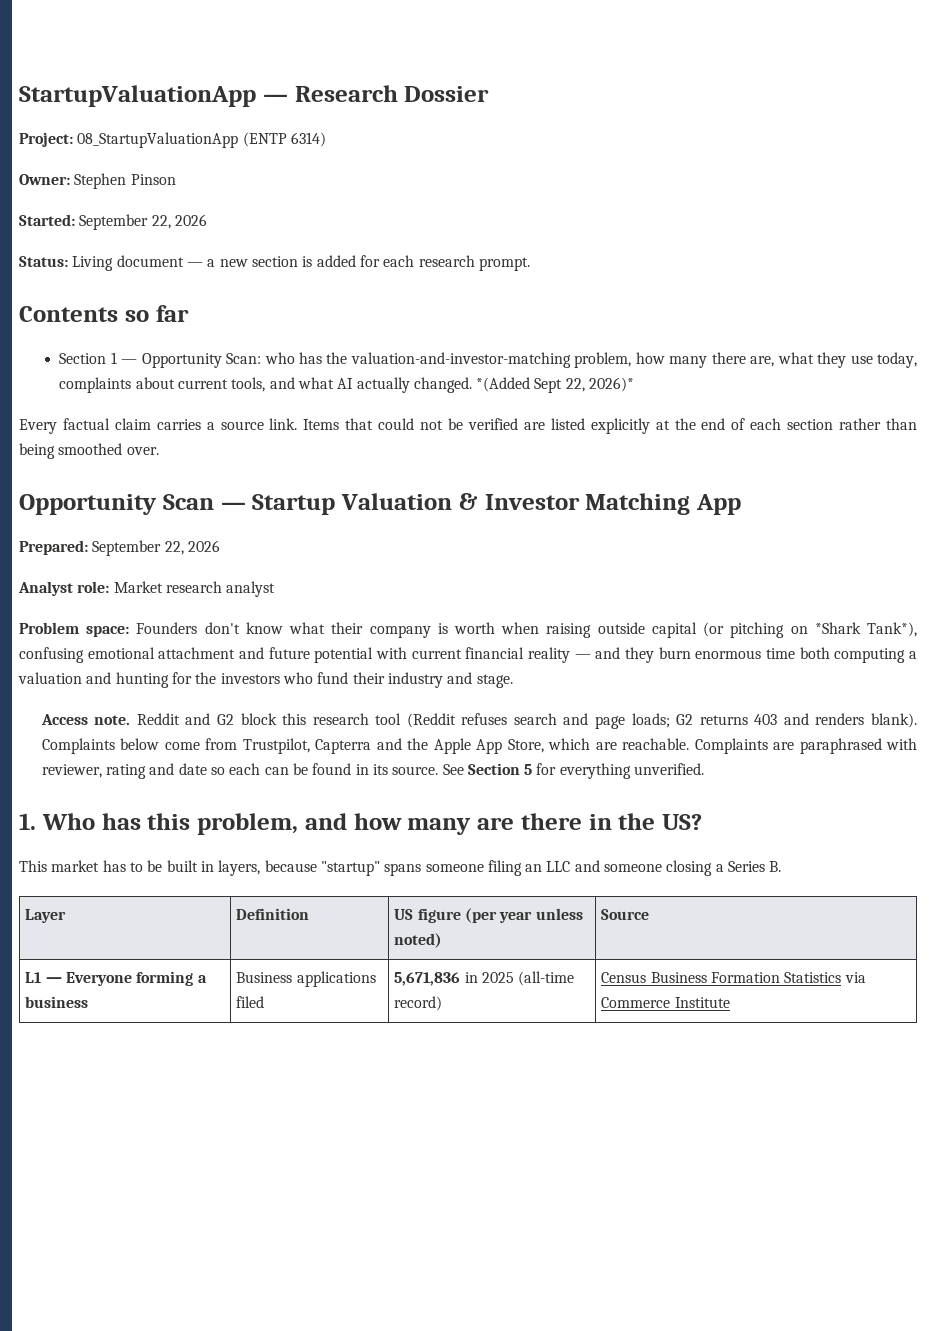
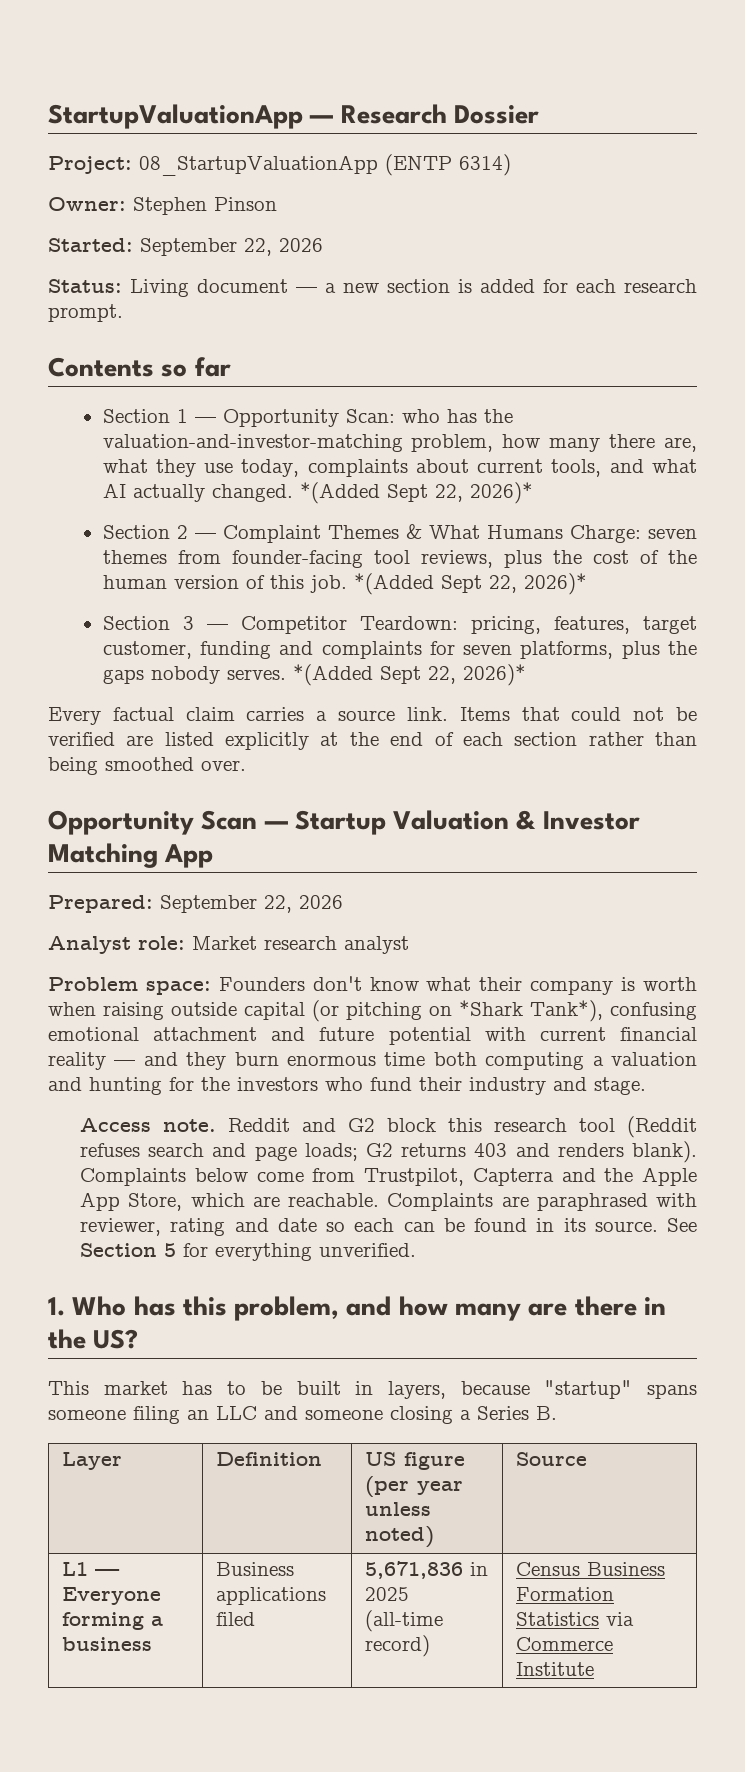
+ Section 2 — Complaint Themes & What Humans Charge: seven themes from founder-facing tool reviews, plus the cost of the human version of this job. *(Added Sept 22, 2026)*
+ Section 3 — Competitor Teardown: pricing, features, target customer, funding and complaints for seven platforms, plus the gaps nobody serves. *(Added Sept 22, 2026)*

